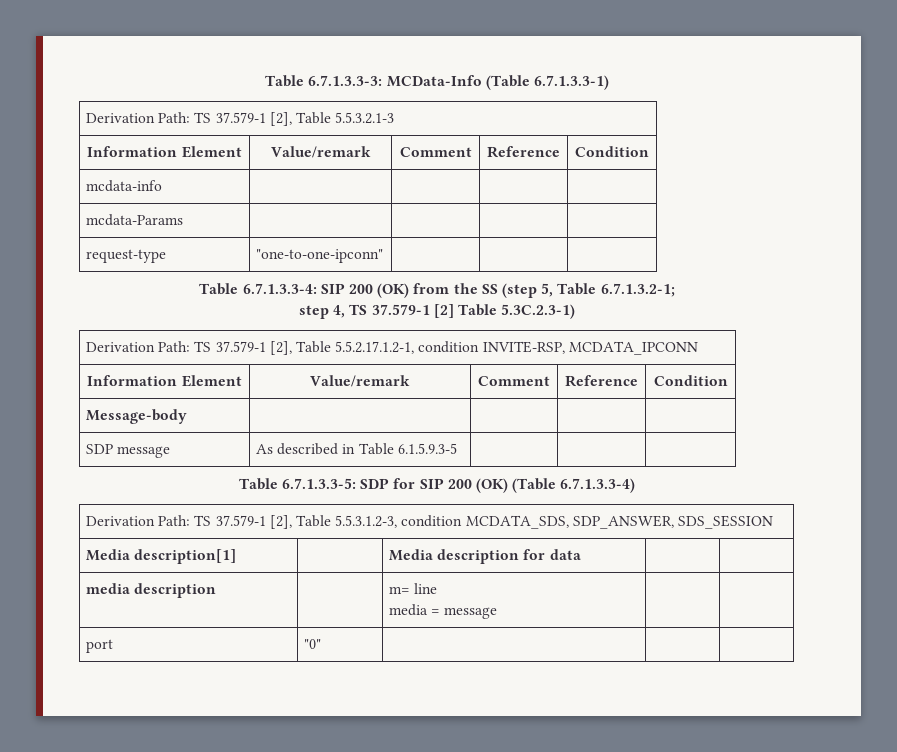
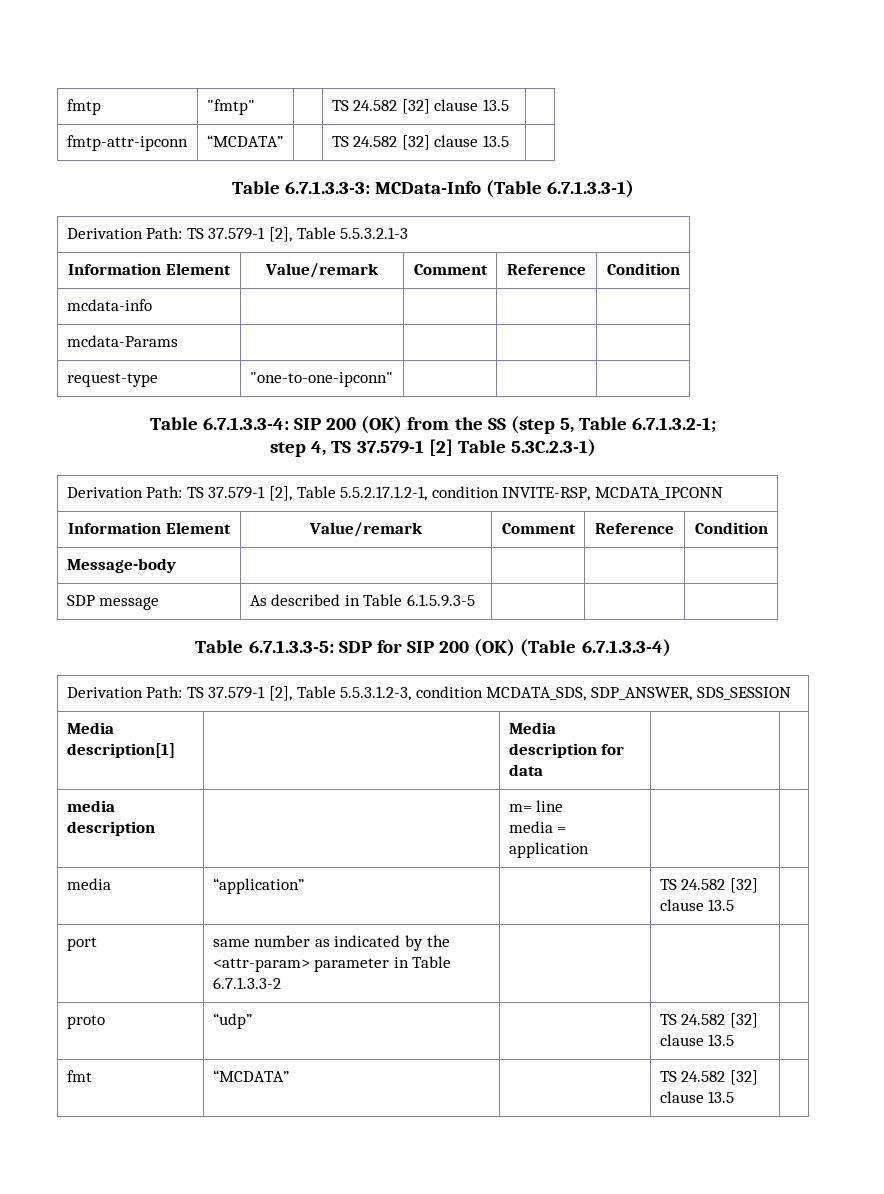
+ fmtp | "fmtp" | | TS 24.582 [32] clause 13.5 |
+ fmtp-attr-ipconn | “MCDATA” | | TS 24.582 [32] clause 13.5 |
  media description | | m= line
- media = message | |
- port | "0" | | |
+ media = application | |
+ media | “application” | | TS 24.582 [32] clause 13.5 |
+ port | same number as indicated by the <attr-param> parameter in Table 6.7.1.3.3-2 | | |
+ proto | “udp” | | TS 24.582 [32] clause 13.5 |
+ fmt | “MCDATA” | | TS 24.582 [32] clause 13.5 |

